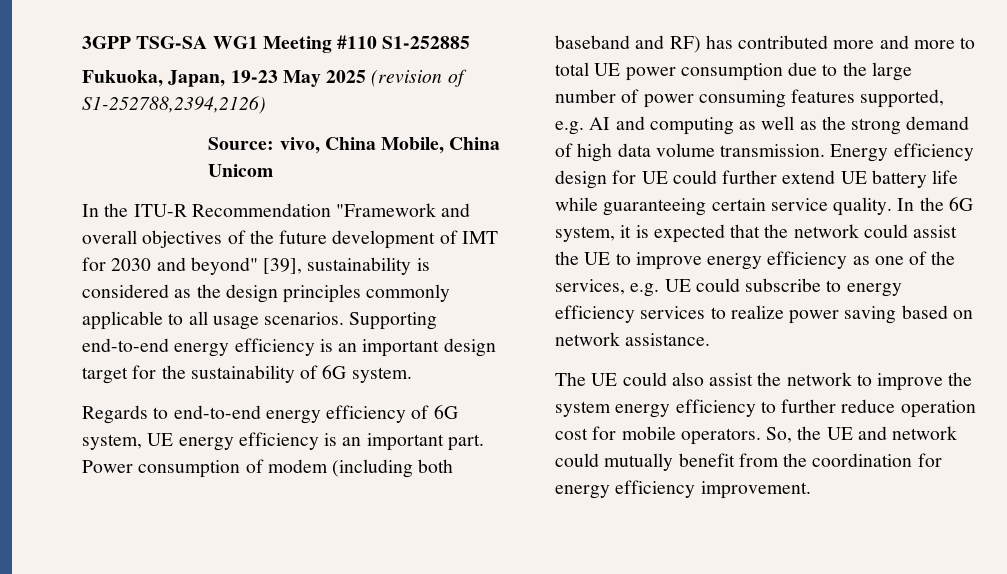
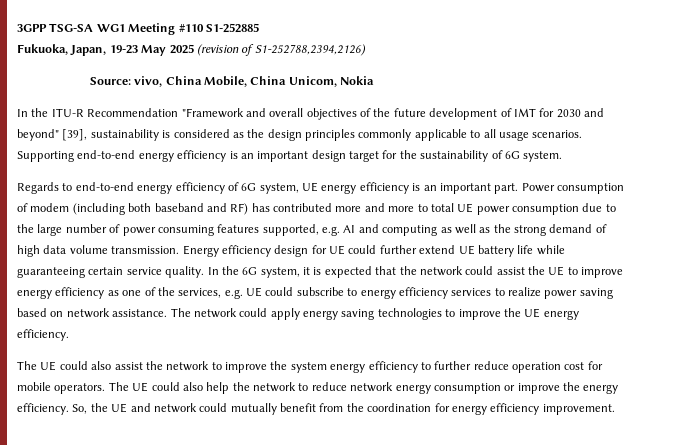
- Source: vivo, China Mobile, China Unicom
+ Source: vivo, China Mobile, China Unicom, Nokia
+ The network could apply energy saving technologies to improve the UE energy efficiency.
+ The UE could also help the network to reduce network energy consumption or improve the energy efficiency.

